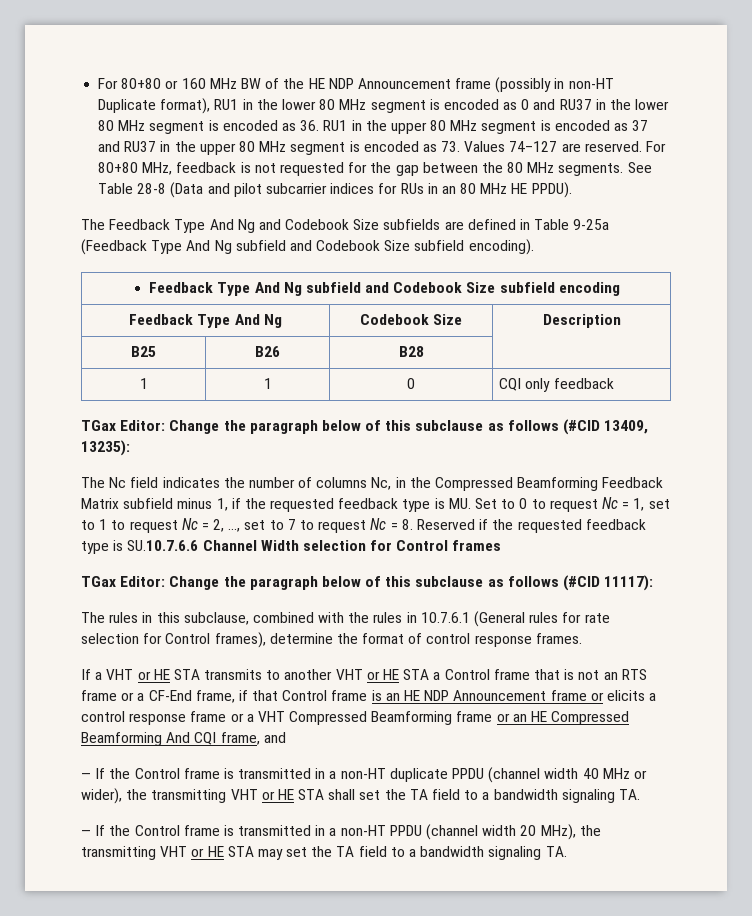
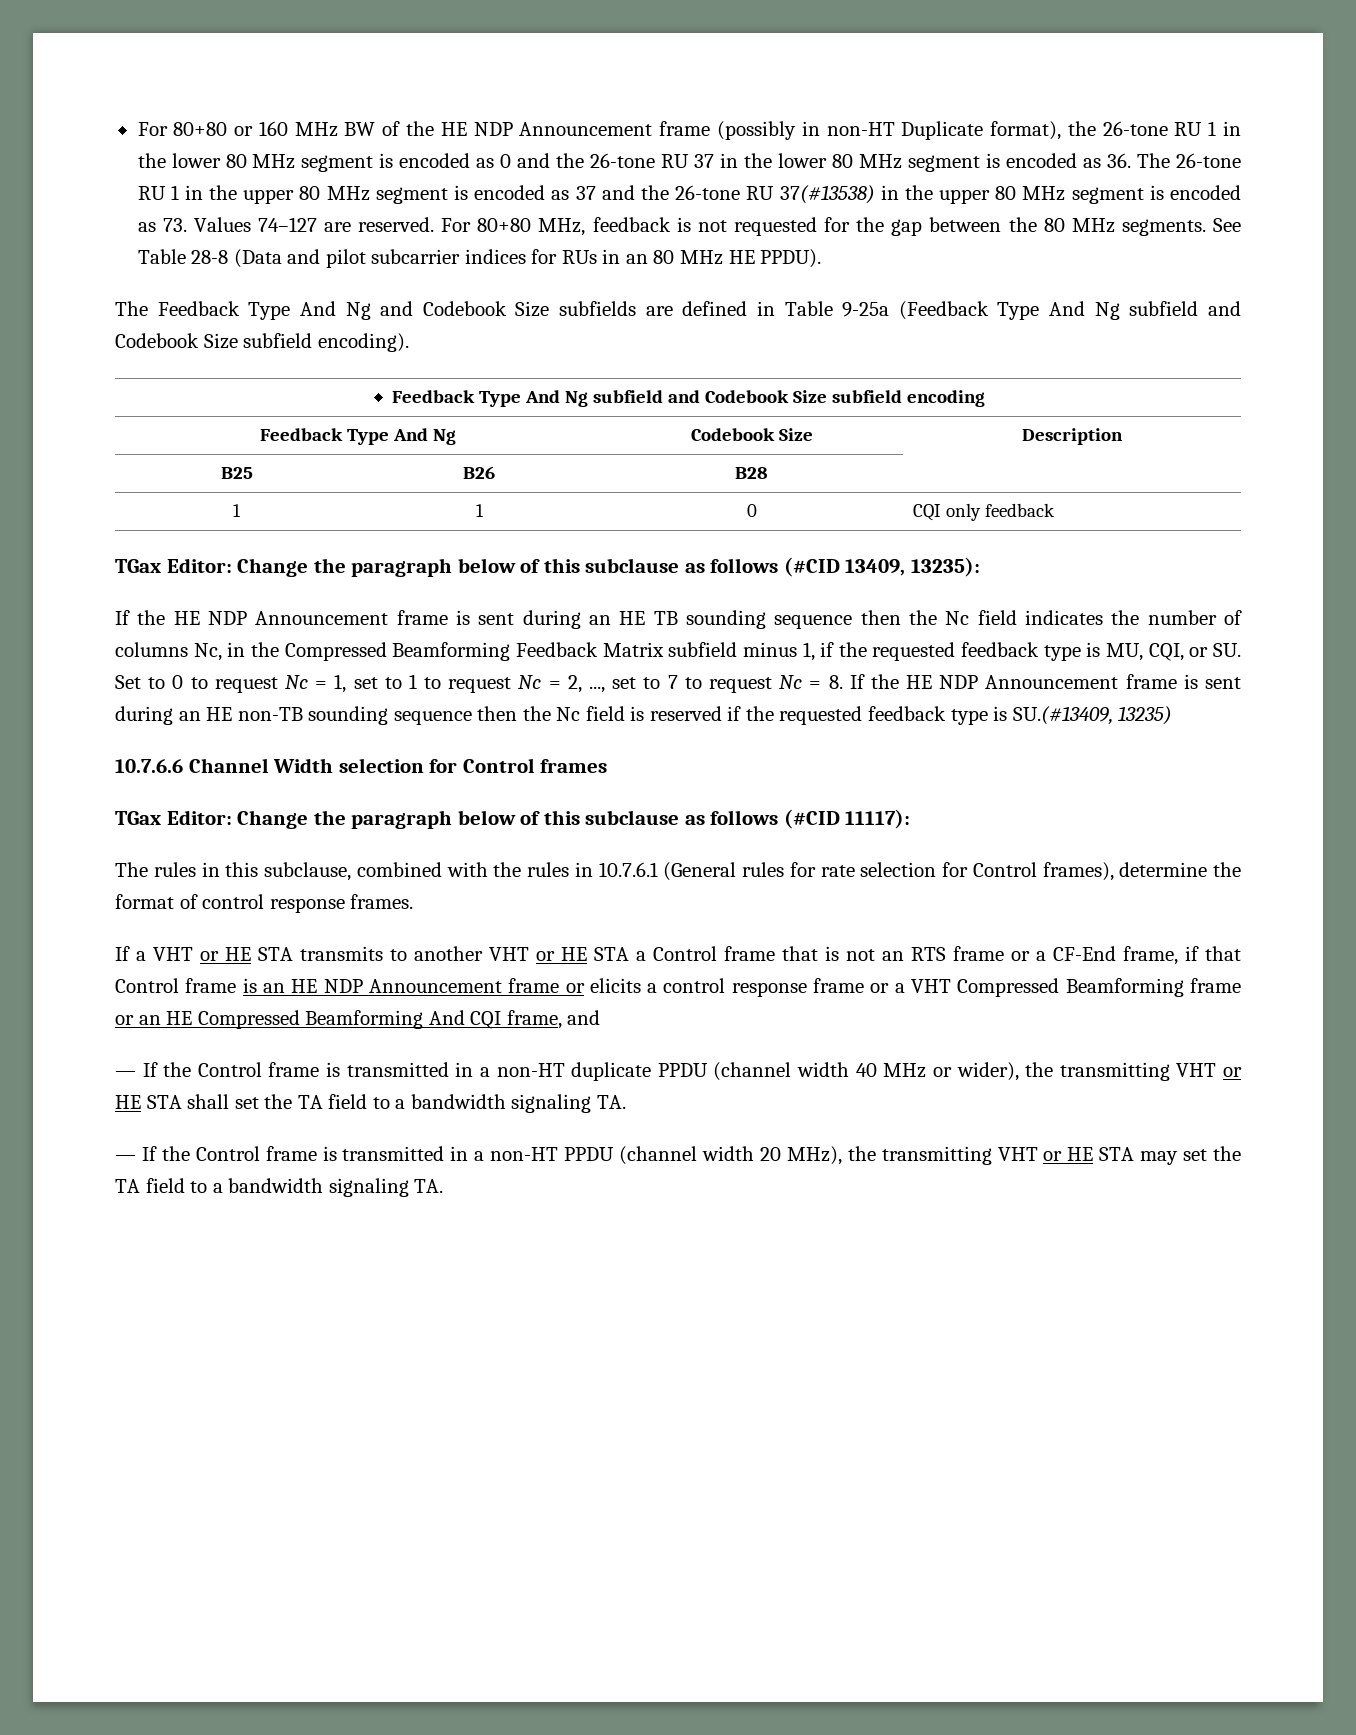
- For 80+80 or 160 MHz BW of the HE NDP Announcement frame (possibly in non-HT Duplicate format), RU1 in the lower 80 MHz segment is encoded as 0 and RU37 in the lower 80 MHz segment is encoded as 36. RU1 in the upper 80 MHz segment is encoded as 37 and RU37 in the upper 80 MHz segment is encoded as 73. Values 74–127 are reserved.
+ For 80+80 or 160 MHz BW of the HE NDP Announcement frame (possibly in non-HT Duplicate format), the 26-tone RU 1 in the lower 80 MHz segment is encoded as 0 and the 26-tone RU 37 in the lower 80 MHz segment is encoded as 36. The 26-tone RU 1 in the upper 80 MHz segment is encoded as 37 and the 26-tone RU 37(#13538) in the upper 80 MHz segment is encoded as 73. Values 74–127 are reserved.
- The Nc field indicates the number of columns Nc, in the Compressed Beamforming Feedback Matrix subfield minus 1, if the requested feedback type is MU. Set to 0 to request Nc = 1, set to 1 to request Nc = 2, ..., set to 7 to request Nc = 8. Reserved if the requested feedback type is SU.10.7.6.6 Channel Width selection for Control frames
+ If the HE NDP Announcement frame is sent during an HE TB sounding sequence then the Nc field indicates the number of columns Nc, in the Compressed Beamforming Feedback Matrix subfield minus 1, if the requested feedback type is MU, CQI, or SU. Set to 0 to request Nc = 1, set to 1 to request Nc = 2, ..., set to 7 to request Nc = 8. If the HE NDP Announcement frame is sent during an HE non-TB sounding sequence then the Nc field is reserved if the requested feedback type is SU.(#13409, 13235)
+ 10.7.6.6 Channel Width selection for Control frames

